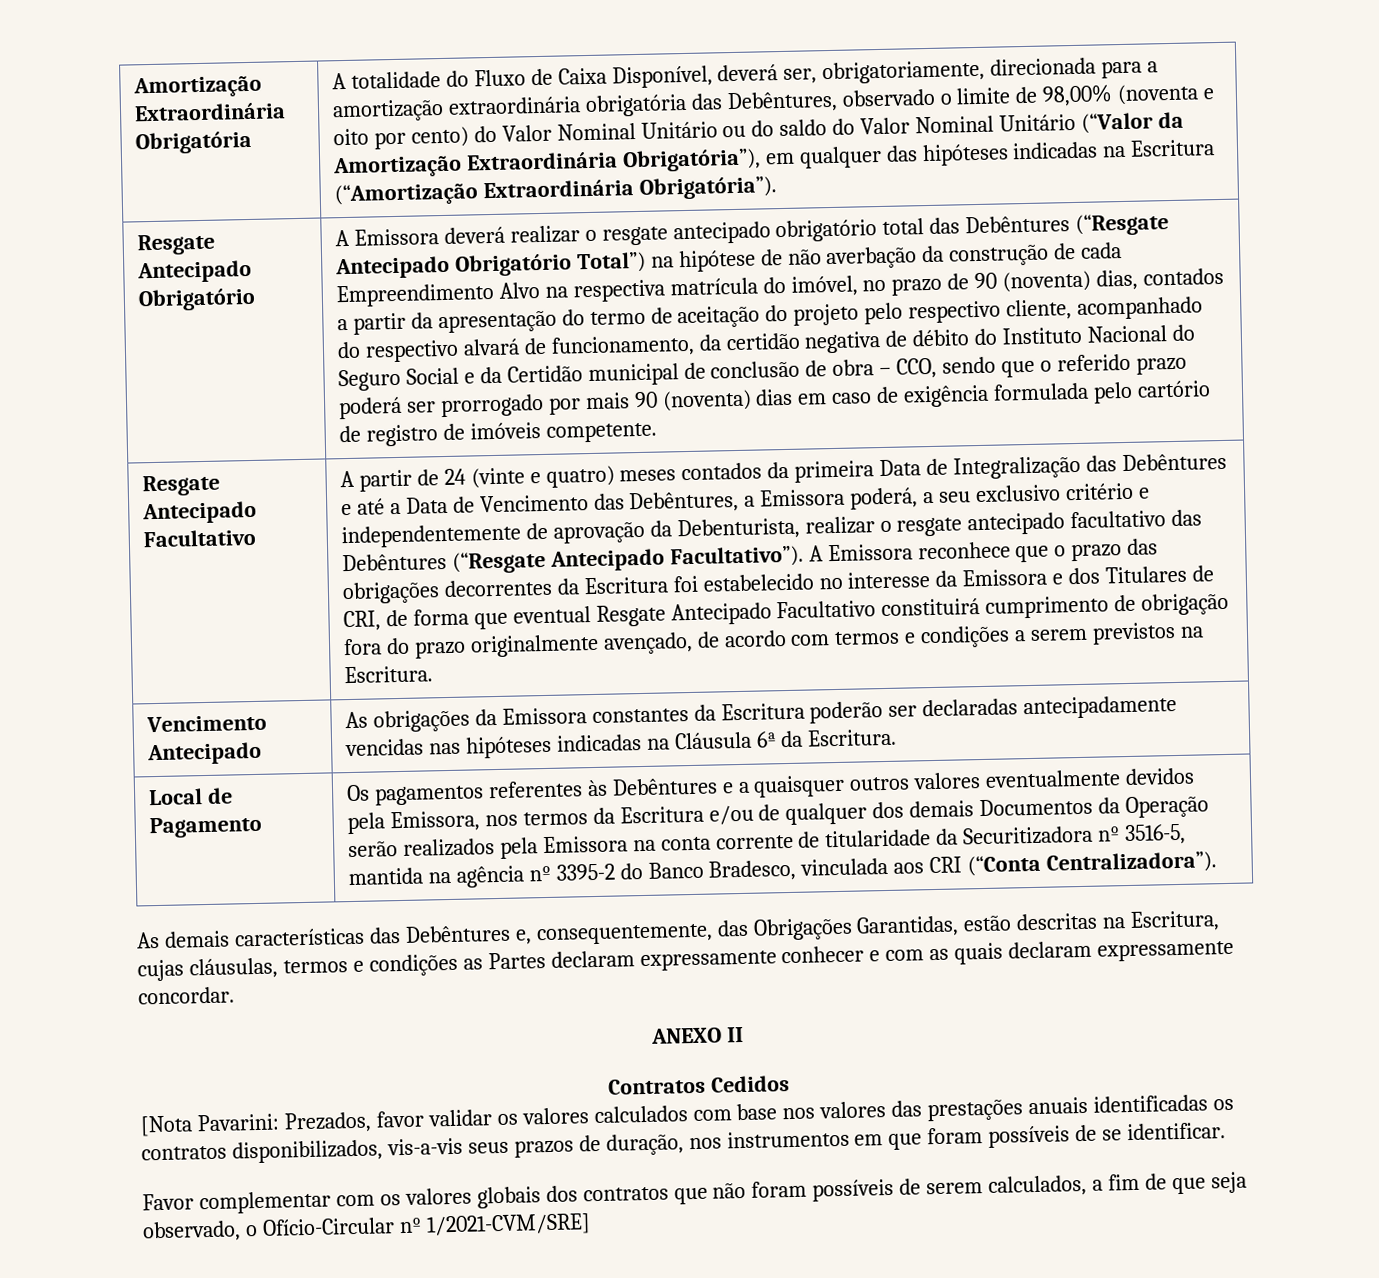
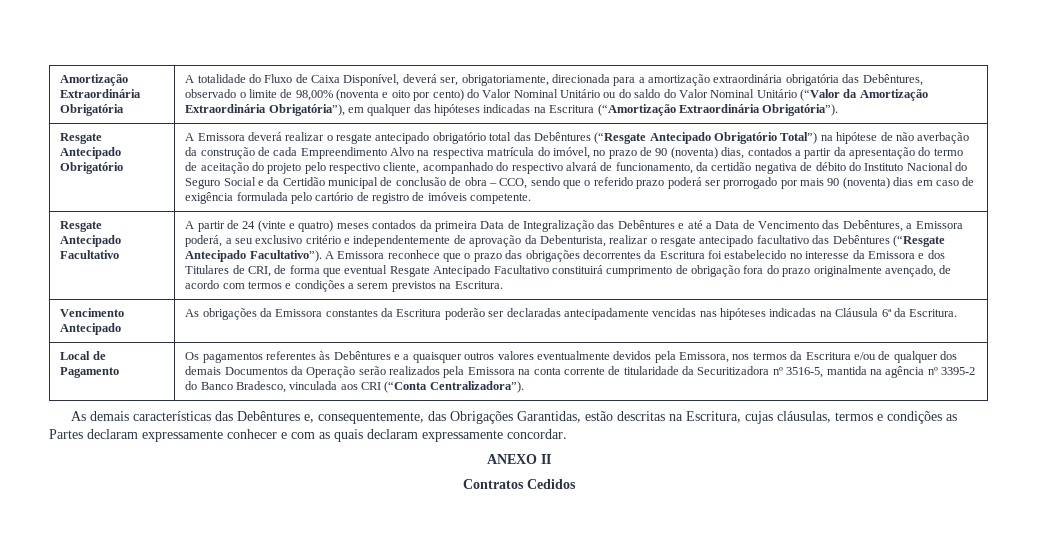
- [Nota Pavarini: Prezados, favor validar os valores calculados com base nos valores das prestações anuais identificadas os contratos disponibilizados, vis-a-vis seus prazos de duração, nos instrumentos em que foram possíveis de se identificar.
- Favor complementar com os valores globais dos contratos que não foram possíveis de serem calculados, a fim de que seja observado, o Ofício-Circular nº 1/2021-CVM/SRE]

